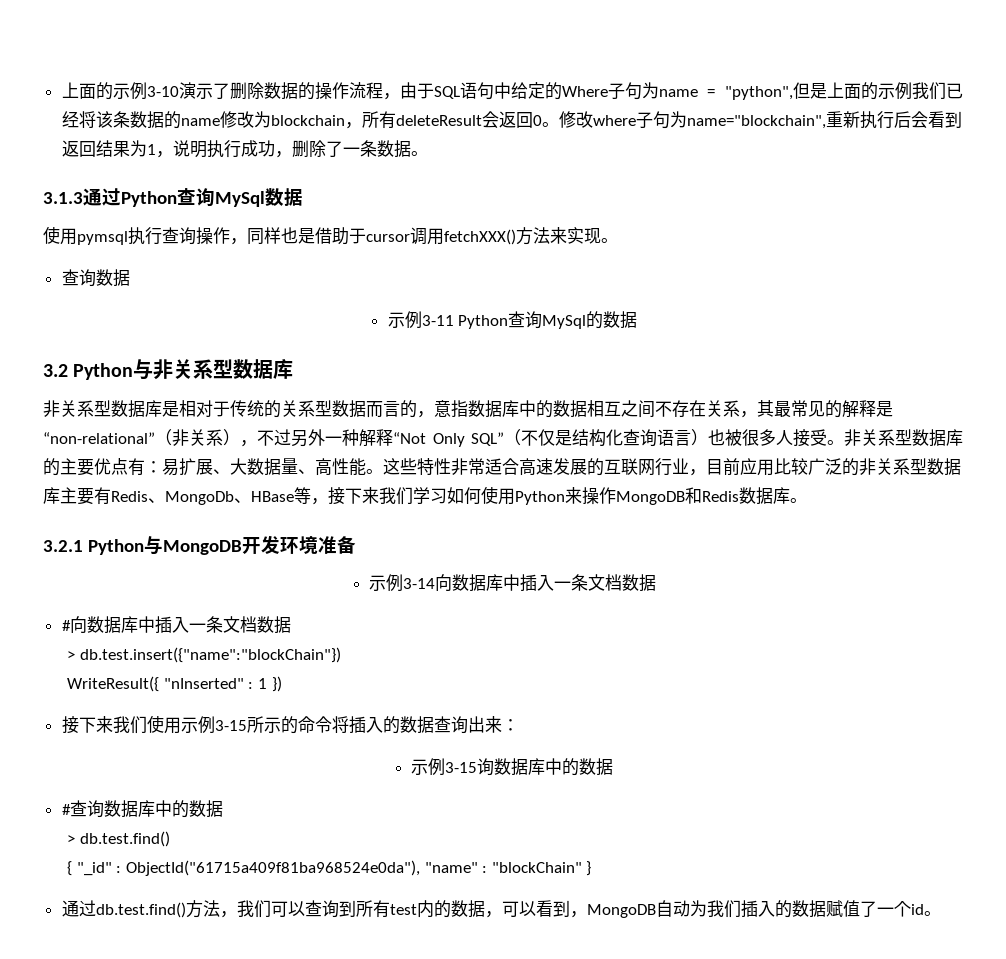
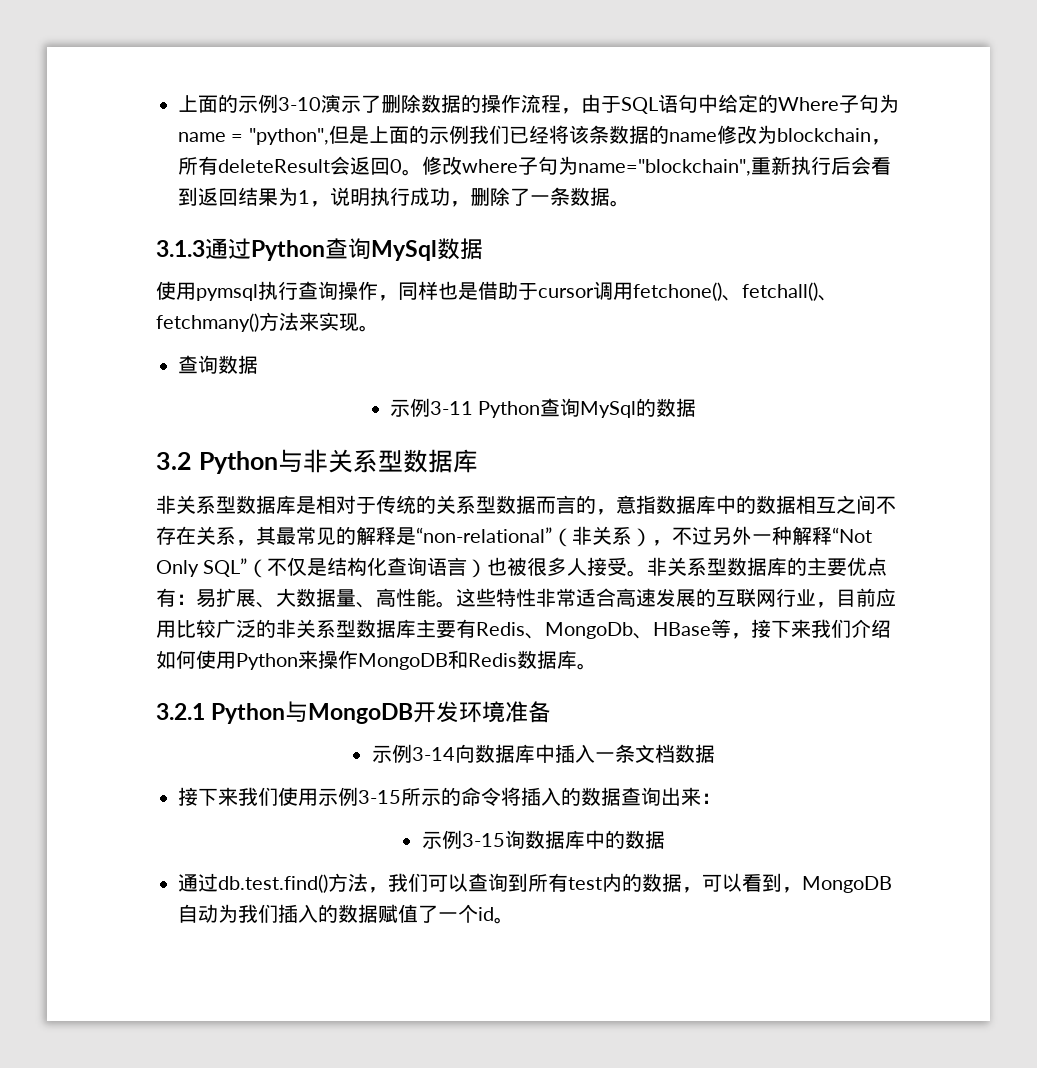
- 使用pymsql执行查询操作，同样也是借助于cursor调用fetchXXX()方法来实现。
+ 使用pymsql执行查询操作，同样也是借助于cursor调用fetchone()、fetchall()、fetchmany()方法来实现。
- 这些特性非常适合高速发展的互联网行业，目前应用比较广泛的非关系型数据库主要有Redis、MongoDb、HBase等，接下来我们学习如何使用Python来操作MongoDB和Redis数据库。
+ 这些特性非常适合高速发展的互联网行业，目前应用比较广泛的非关系型数据库主要有Redis、MongoDb、HBase等，接下来我们介绍如何使用Python来操作MongoDB和Redis数据库。
- #向数据库中插入一条文档数据
- > db.test.insert({"name":"blockChain"})
- WriteResult({ "nInserted" : 1 })
- #查询数据库中的数据
- > db.test.find()
- { "_id" : ObjectId("61715a409f81ba968524e0da"), "name" : "blockChain" }

